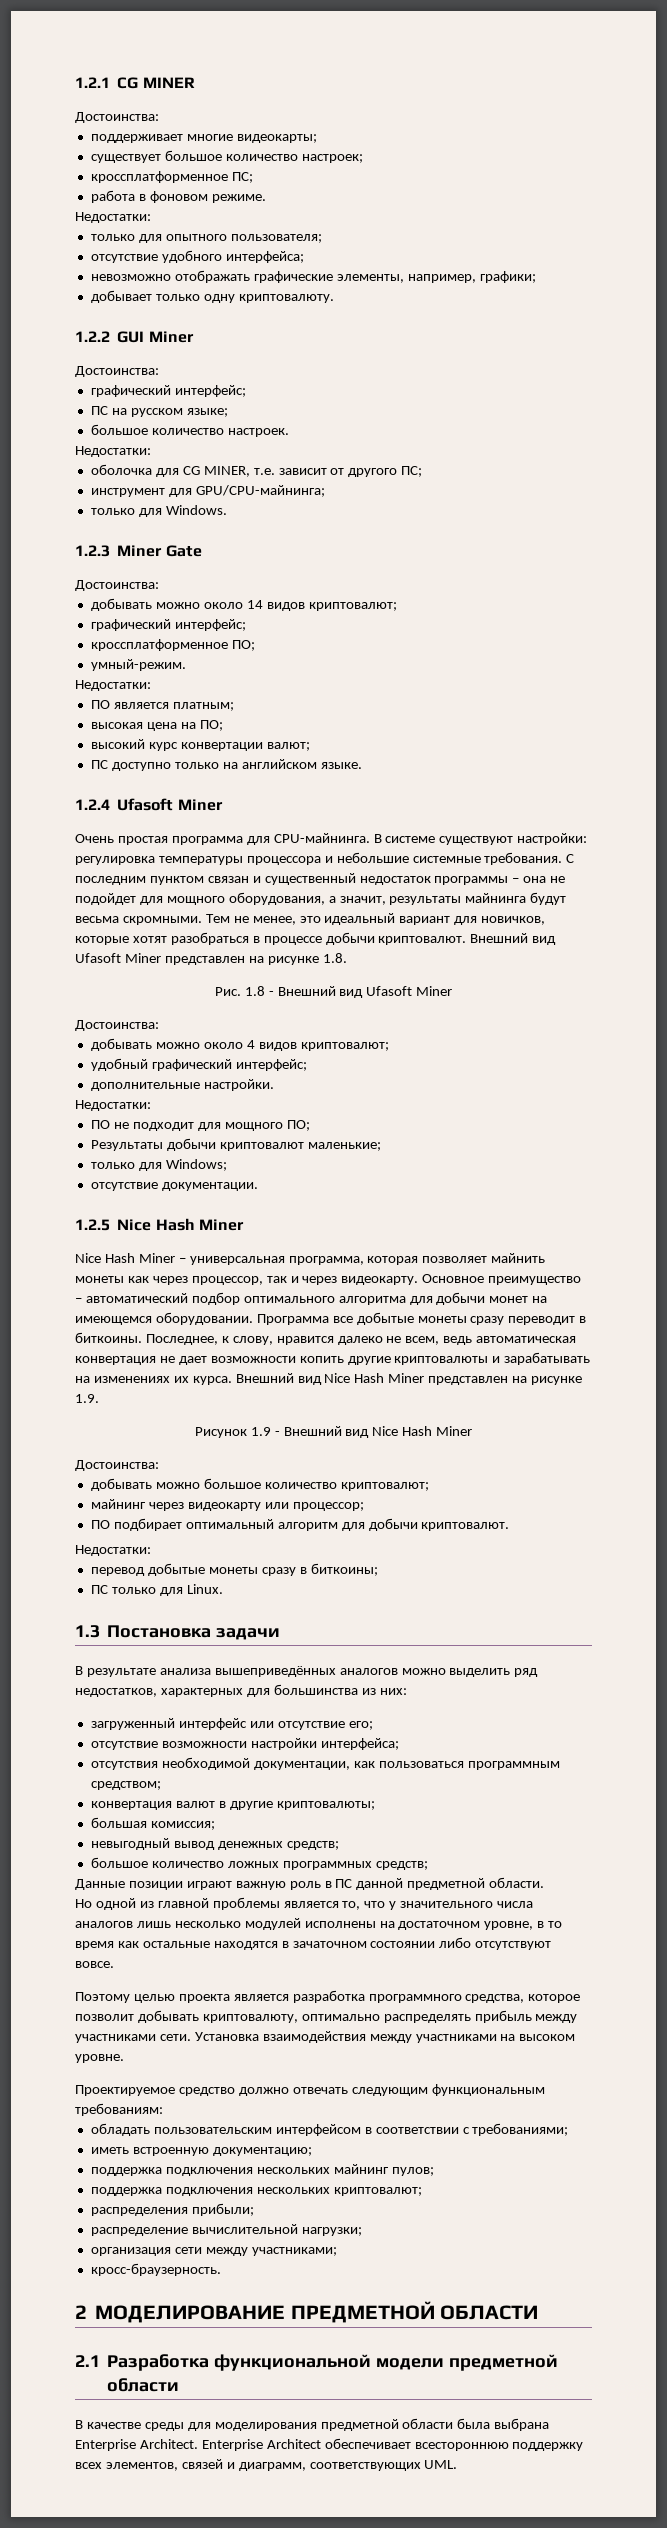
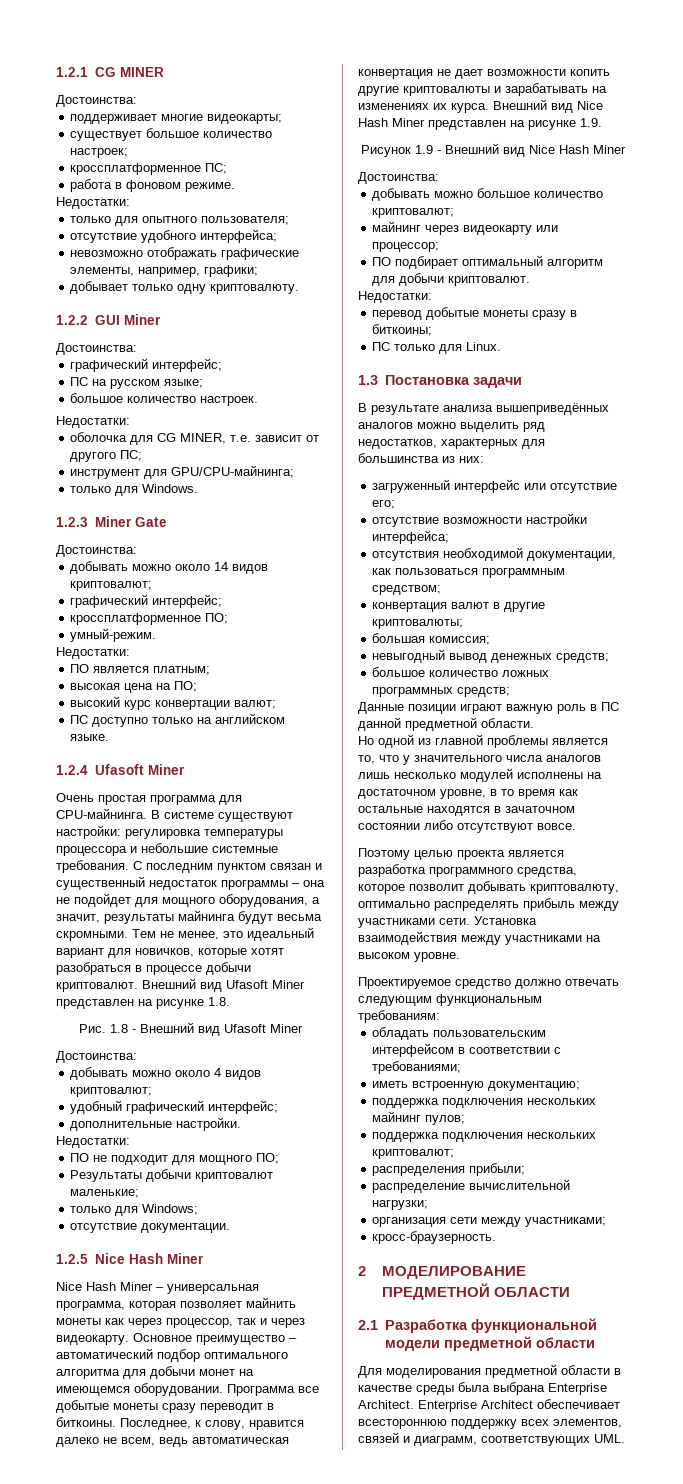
- В качестве среды для моделирования предметной области была выбрана Enterprise Architect.
+ Для моделирования предметной области в качестве среды была выбрана Enterprise Architect.

